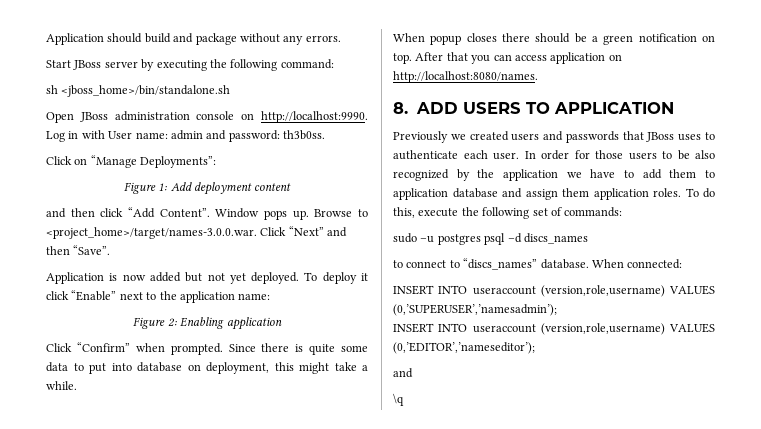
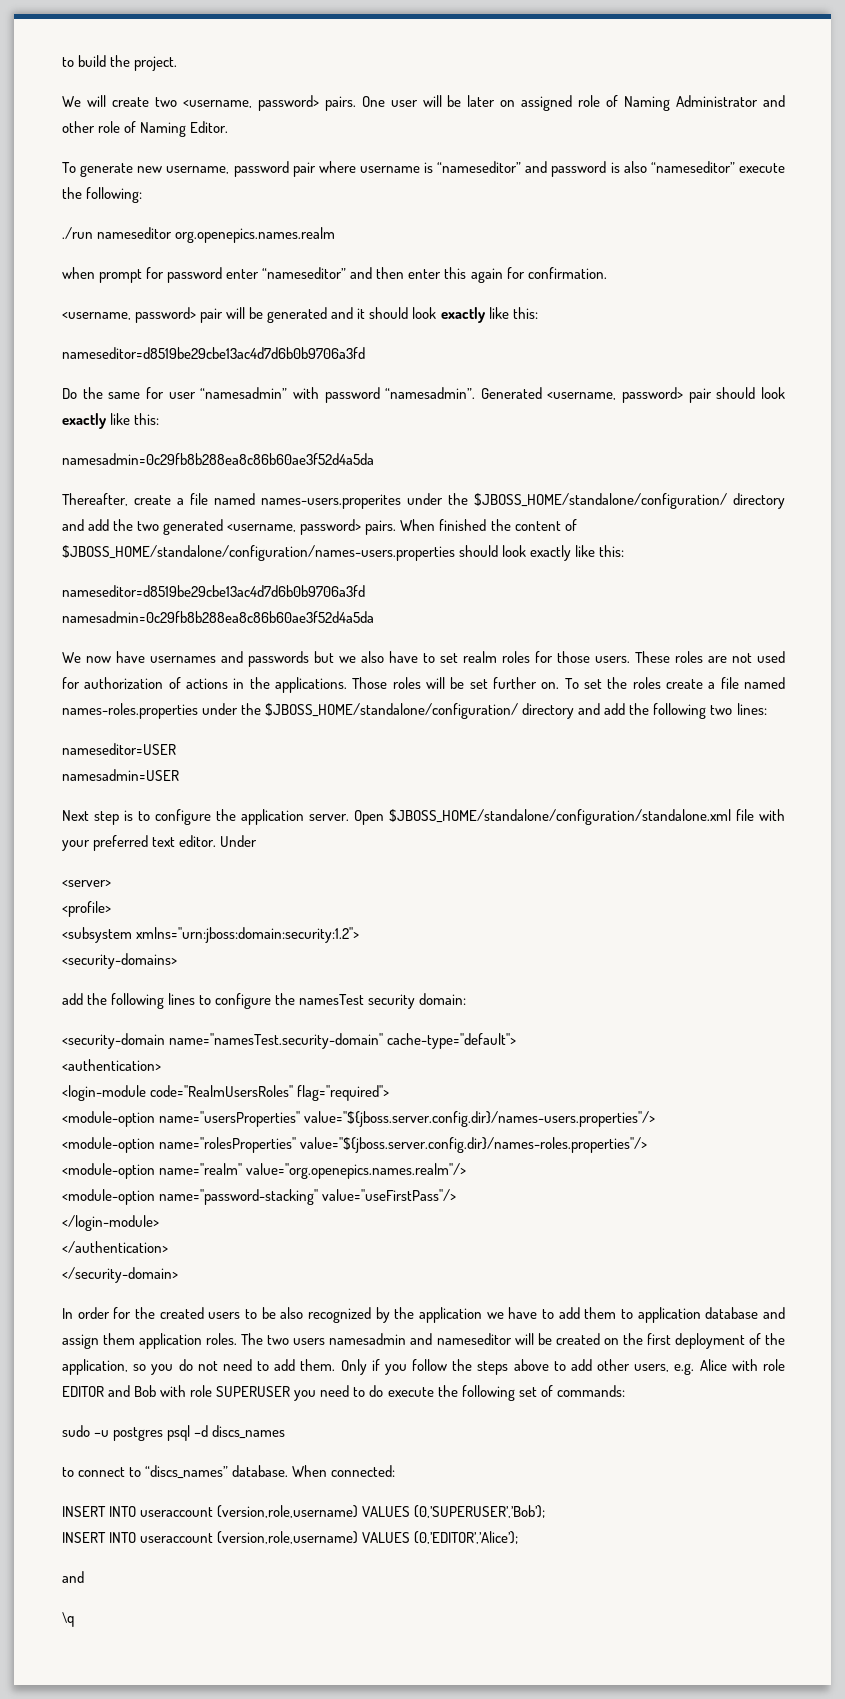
- Application should build and package without any errors.
- Start JBoss server by executing the following command:
- sh <jboss_home>/bin/standalone.sh
- Open JBoss administration console on http://localhost:9990. Log in with User name: admin and password: th3b0ss.
- Click on “Manage Deployments”:
- Figure 1: Add deployment content
- and then click “Add Content”. Window pops up. Browse to <project_home>/target/names-3.0.0.war. Click “Next” and then “Save”.
- Application is now added but not yet deployed. To deploy it click “Enable” next to the application name:
- Figure 2: Enabling application
- Click “Confirm” when prompted. Since there is quite some data to put into database on deployment, this might take a while.
- When popup closes there should be a green notification on top. After that you can access application on http://localhost:8080/names.
- 8. ADD USERS TO APPLICATION
- Previously we created users and passwords that JBoss uses to authenticate each user. In order for those users to be also recognized by the application we have to add them to application database and assign them application roles.
+ to build the project.
+ We will create two <username, password> pairs. One user will be later on assigned role of Naming Administrator and other role of Naming Editor.
+ To generate new username, password pair where username is “nameseditor” and password is also “nameseditor” execute the following:
+ ./run nameseditor org.openepics.names.realm
+ when prompt for password enter “nameseditor” and then enter this again for confirmation.
+ <username, password> pair will be generated and it should look exactly like this:
+ nameseditor=d8519be29cbe13ac4d7d6b0b9706a3fd
+ Do the same for user “namesadmin” with password “namesadmin”. Generated <username, password> pair should look exactly like this:
+ namesadmin=0c29fb8b288ea8c86b60ae3f52d4a5da
+ Thereafter, create a file named names-users.properites under the $JBOSS_HOME/standalone/configuration/ directory and add the two generated <username, password> pairs. When finished the content of $JBOSS_HOME/standalone/configuration/names-users.properties should look exactly like this:
+ nameseditor=d8519be29cbe13ac4d7d6b0b9706a3fd
+ namesadmin=0c29fb8b288ea8c86b60ae3f52d4a5da
+ We now have usernames and passwords but we also have to set realm roles for those users. These roles are not used for authorization of actions in the applications. Those roles will be set further on. To set the roles create a file named names-roles.properties under the $JBOSS_HOME/standalone/configuration/ directory and add the following two lines:
+ nameseditor=USER
+ namesadmin=USER
+ Next step is to configure the application server. Open $JBOSS_HOME/standalone/configuration/standalone.xml file with your preferred text editor. Under
+ <server>
+ <profile>
+ <subsystem xmlns="urn:jboss:domain:security:1.2">
+ <security-domains>
+ add the following lines to configure the namesTest security domain:
+ <security-domain name="namesTest.security-domain" cache-type="default">
+ <authentication>
+ <login-module code="RealmUsersRoles" flag="required">
+ <module-option name="usersProperties" value="${jboss.server.config.dir}/names-users.properties"/>
+ <module-option name="rolesProperties" value="${jboss.server.config.dir}/names-roles.properties"/>
+ <module-option name="realm" value="org.openepics.names.realm"/>
+ <module-option name="password-stacking" value="useFirstPass"/>
+ </login-module>
+ </authentication>
+ </security-domain>
+ In order for the created users to be also recognized by the application we have to add them to application database and assign them application roles.
- To do this, execute the following set of commands:
+ The two users namesadmin and nameseditor will be created on the first deployment of the application, so you do not need to add them. Only if you follow the steps above to add other users, e.g. Alice with role EDITOR and Bob with role SUPERUSER you need to do execute the following set of commands:
- INSERT INTO useraccount (version,role,username) VALUES (0,’SUPERUSER’,’namesadmin’);
- INSERT INTO useraccount (version,role,username) VALUES (0,’EDITOR’,’nameseditor’);
+ INSERT INTO useraccount (version,role,username) VALUES (0,’SUPERUSER’,’Bob’);
+ INSERT INTO useraccount (version,role,username) VALUES (0,’EDITOR’,’Alice’);

